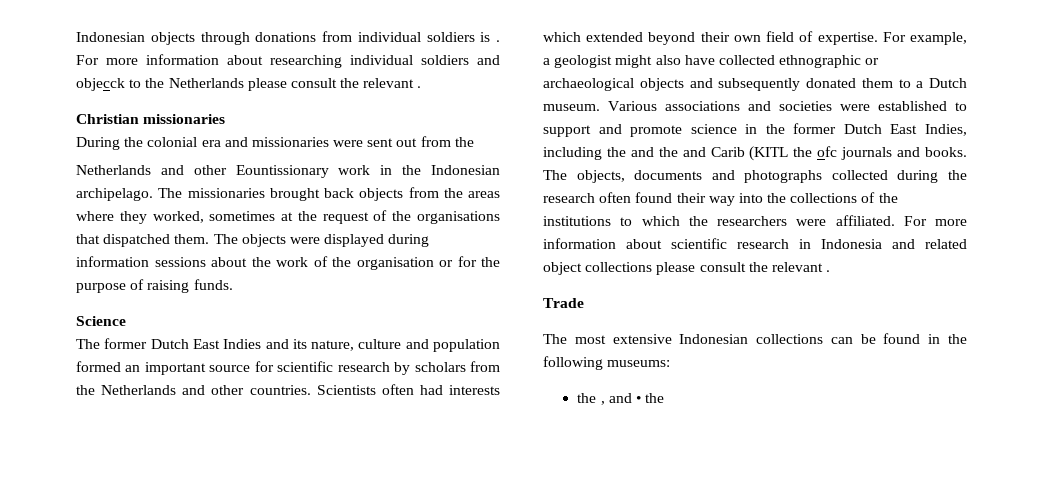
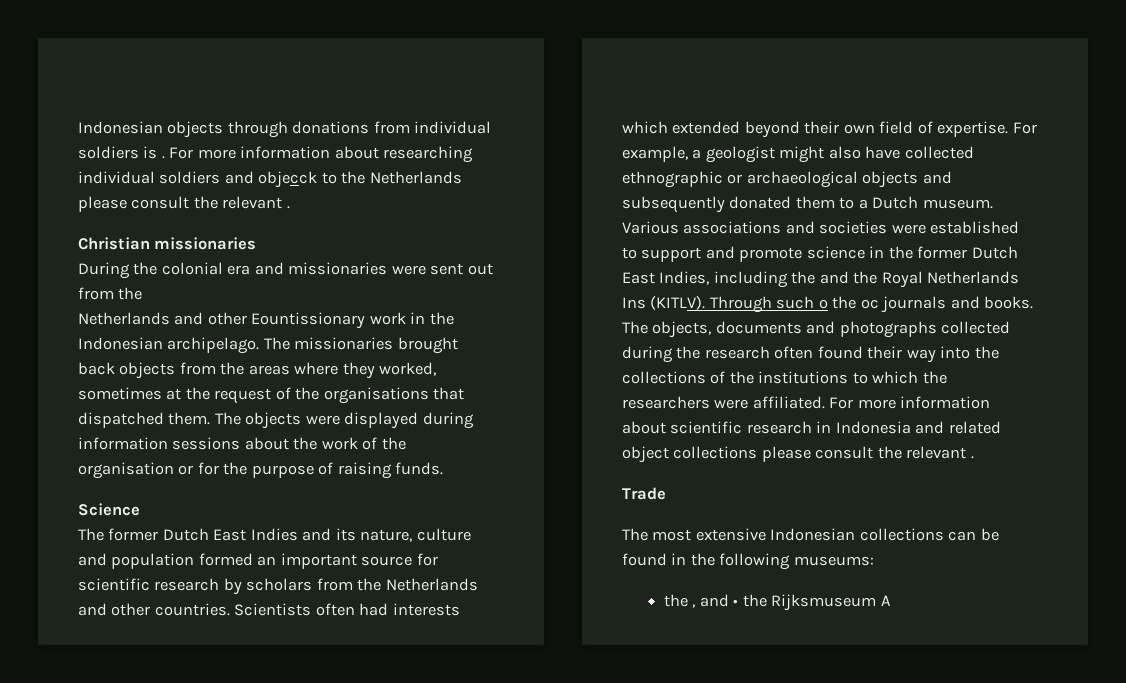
- Various associations and societies were established to support and promote science in the former Dutch East Indies, including the and the and Carib (KITL the ofc journals and books.
+ Various associations and societies were established to support and promote science in the former Dutch East Indies, including the and the Royal Netherlands Ins (KITLV). Through such o the oc journals and books.
- the , and • the
+ the , and • the Rijksmuseum A

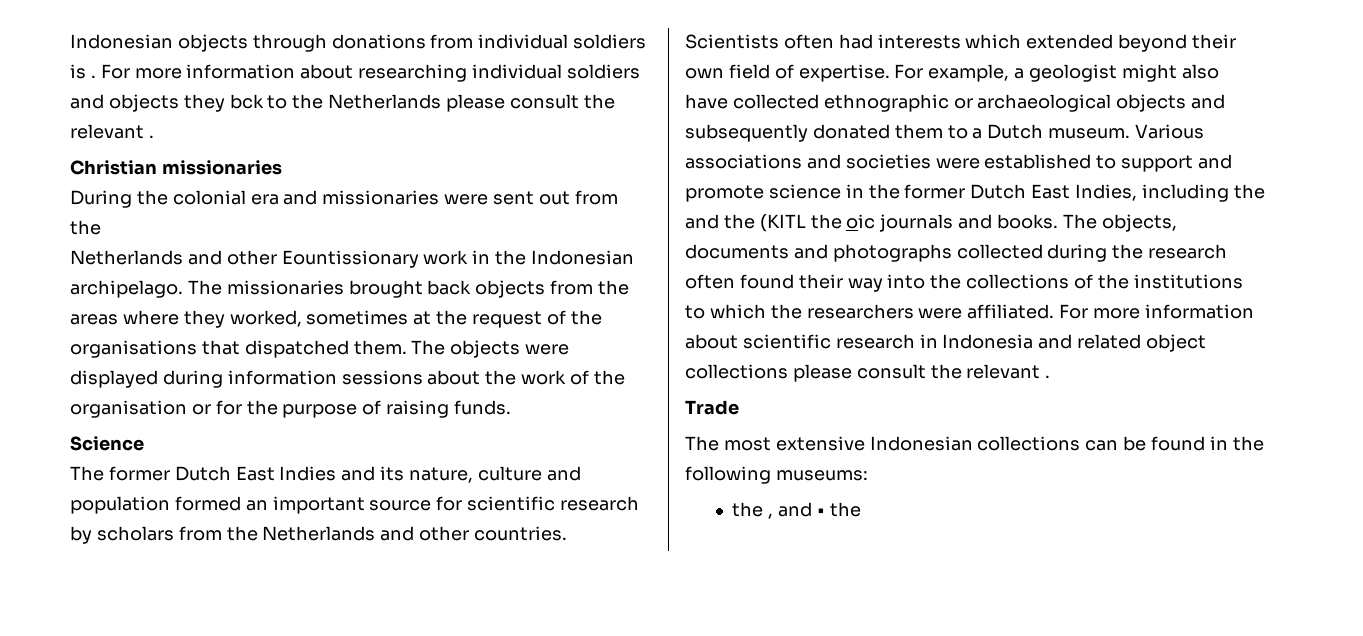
- For more information about researching individual soldiers and objecck to the Netherlands please consult the relevant .
+ For more information about researching individual soldiers and objects they bck to the Netherlands please consult the relevant .
- Various associations and societies were established to support and promote science in the former Dutch East Indies, including the and the Royal Netherlands Ins (KITLV). Through such o the oc journals and books.
+ Various associations and societies were established to support and promote science in the former Dutch East Indies, including the and the (KITL the oic journals and books.
- the , and • the Rijksmuseum A
+ the , and • the

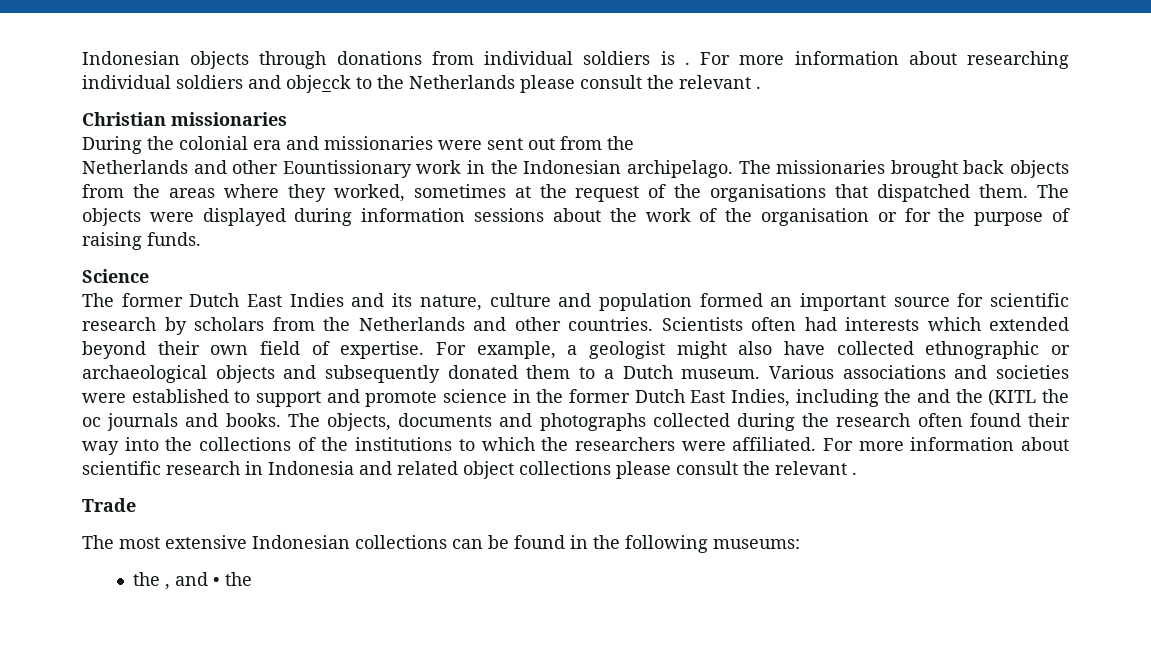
- For more information about researching individual soldiers and objects they bck to the Netherlands please consult the relevant .
+ For more information about researching individual soldiers and objecck to the Netherlands please consult the relevant .
- Various associations and societies were established to support and promote science in the former Dutch East Indies, including the and the (KITL the oic journals and books.
+ Various associations and societies were established to support and promote science in the former Dutch East Indies, including the and the (KITL the oc journals and books.

